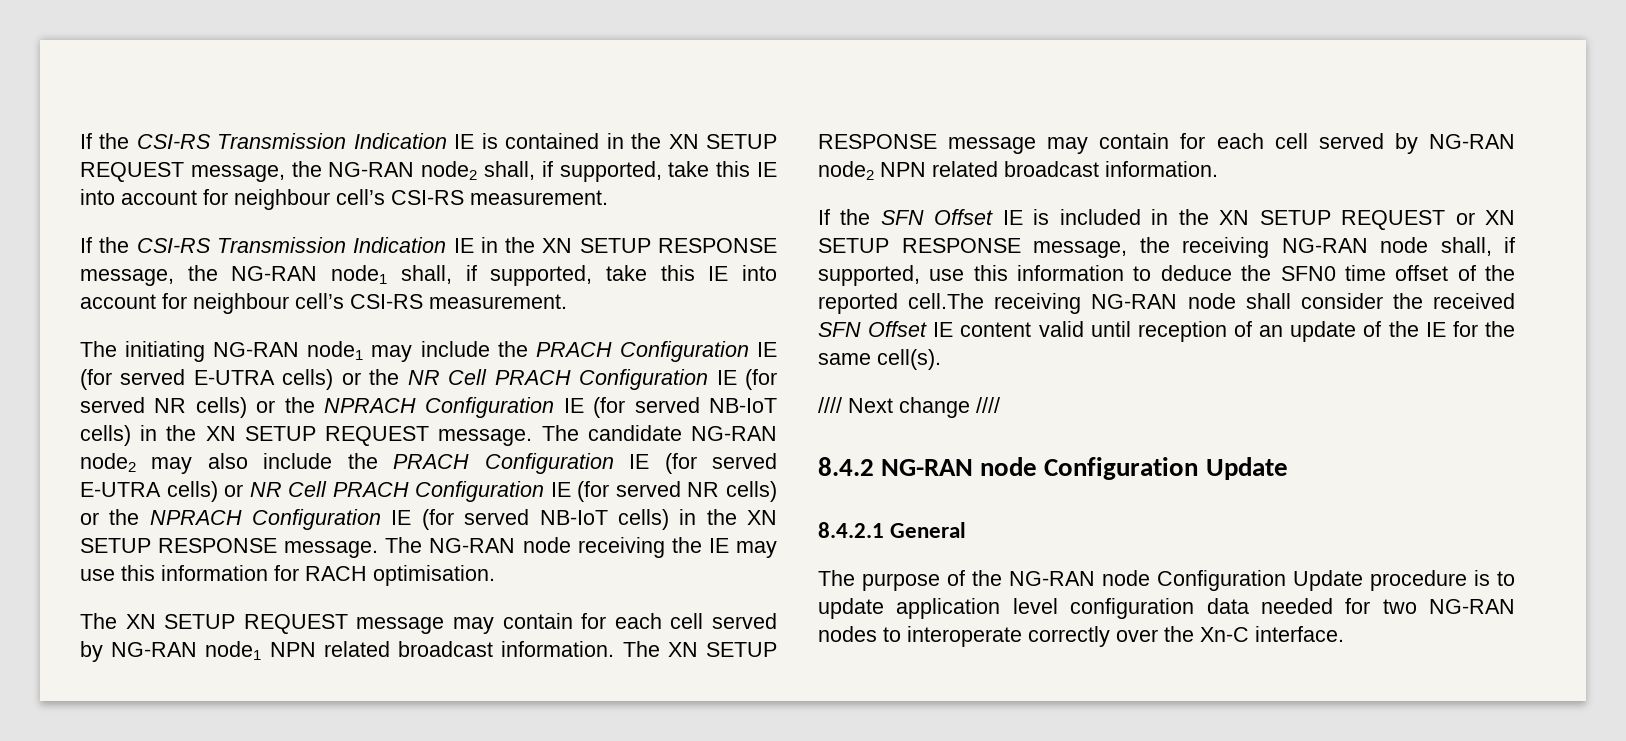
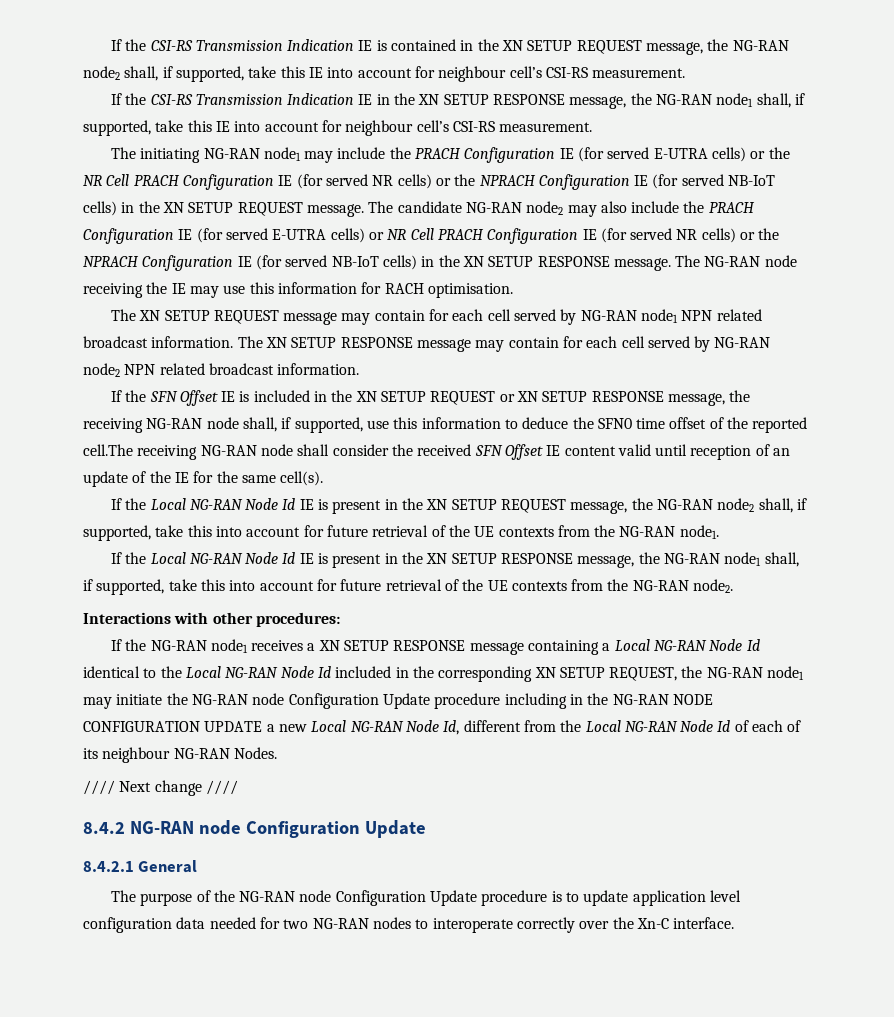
+ If the Local NG-RAN Node Id IE is present in the XN SETUP REQUEST message, the NG-RAN node2 shall, if supported, take this into account for future retrieval of the UE contexts from the NG-RAN node1.
+ If the Local NG-RAN Node Id IE is present in the XN SETUP RESPONSE message, the NG-RAN node1 shall, if supported, take this into account for future retrieval of the UE contexts from the NG-RAN node2.
+ Interactions with other procedures:
+ If the NG-RAN node1 receives a XN SETUP RESPONSE message containing a Local NG-RAN Node Id identical to the Local NG-RAN Node Id included in the corresponding XN SETUP REQUEST, the NG-RAN node1 may initiate the NG-RAN node Configuration Update procedure including in the NG-RAN NODE CONFIGURATION UPDATE a new Local NG-RAN Node Id, different from the Local NG-RAN Node Id of each of its neighbour NG-RAN Nodes.

